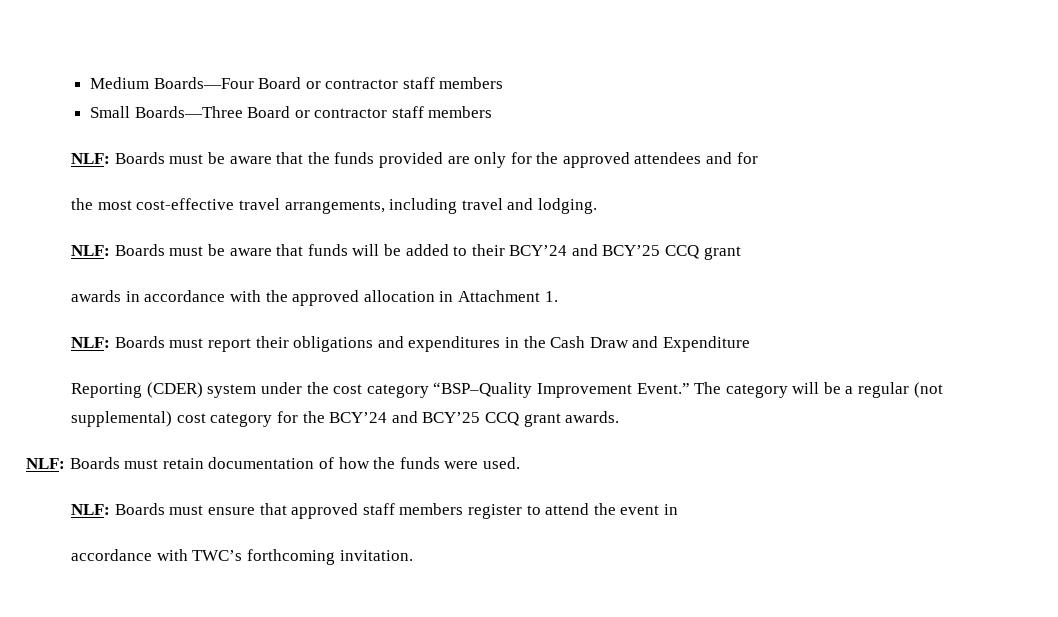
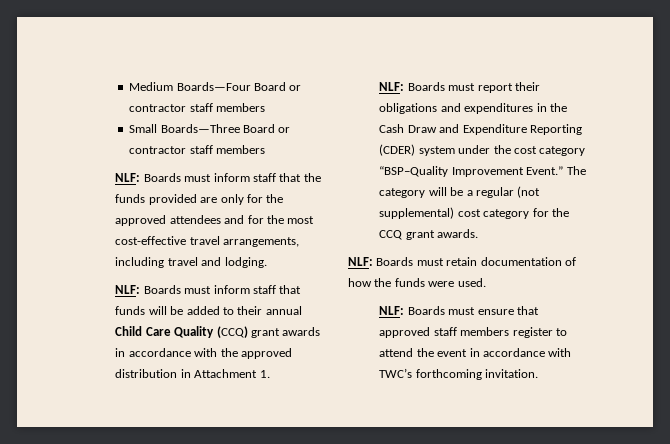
- NLF: Boards must be aware that the funds provided are only for the approved attendees and for
- the most cost-effective travel arrangements, including travel and lodging.
+ NLF: Boards must inform staff that the funds provided are only for the approved attendees and for the most cost-effective travel arrangements, including travel and lodging.
- NLF: Boards must be aware that funds will be added to their BCY’24 and BCY’25 CCQ grant
- awards in accordance with the approved allocation in Attachment 1.
+ NLF: Boards must inform staff that funds will be added to their annual Child Care Quality (CCQ) grant awards in accordance with the approved distribution in Attachment 1.
- NLF: Boards must report their obligations and expenditures in the Cash Draw and Expenditure
- Reporting (CDER) system under the cost category “BSP–Quality Improvement Event.”
+ NLF: Boards must report their obligations and expenditures in the Cash Draw and Expenditure Reporting (CDER) system under the cost category “BSP–Quality Improvement Event.”
- The category will be a regular (not supplemental) cost category for the BCY’24 and BCY’25 CCQ grant awards.
+ The category will be a regular (not supplemental) cost category for the CCQ grant awards.
- NLF: Boards must ensure that approved staff members register to attend the event in
- accordance with TWC’s forthcoming invitation.
+ NLF: Boards must ensure that approved staff members register to attend the event in accordance with TWC’s forthcoming invitation.

